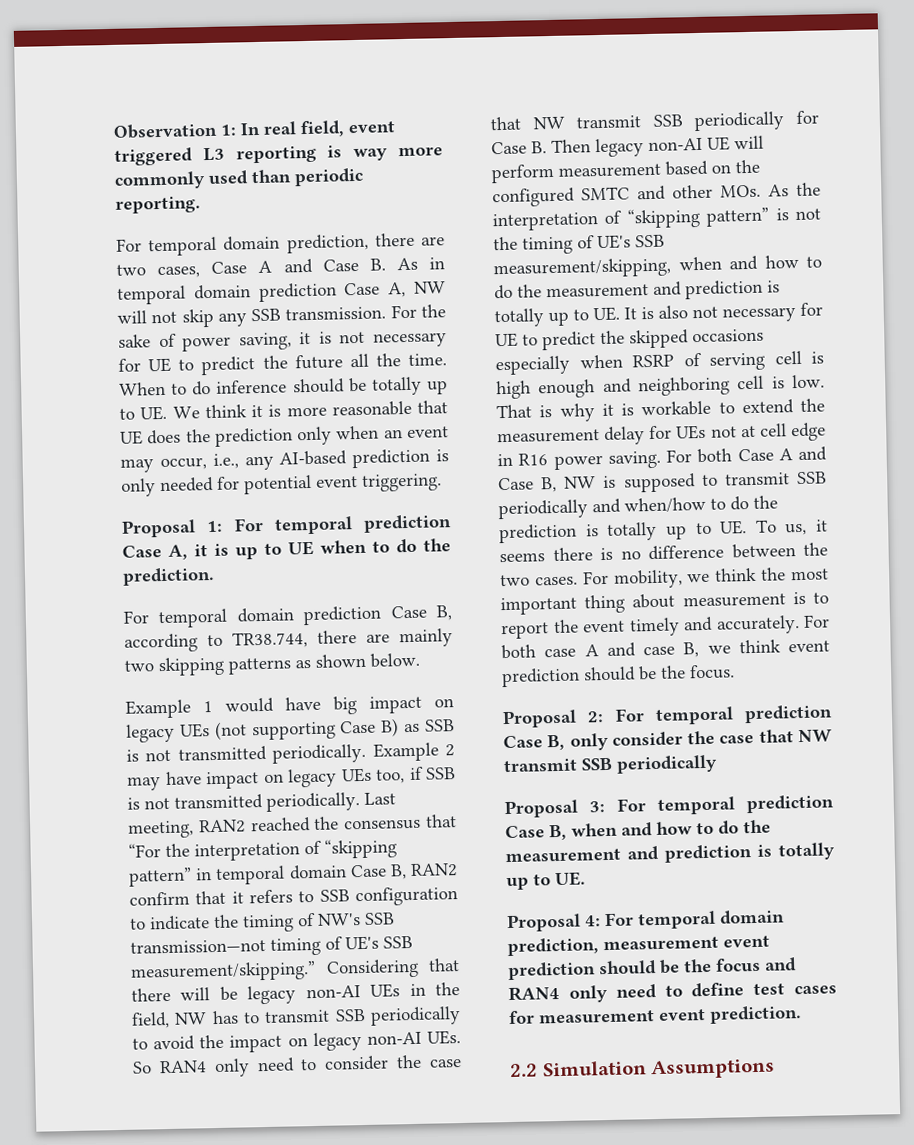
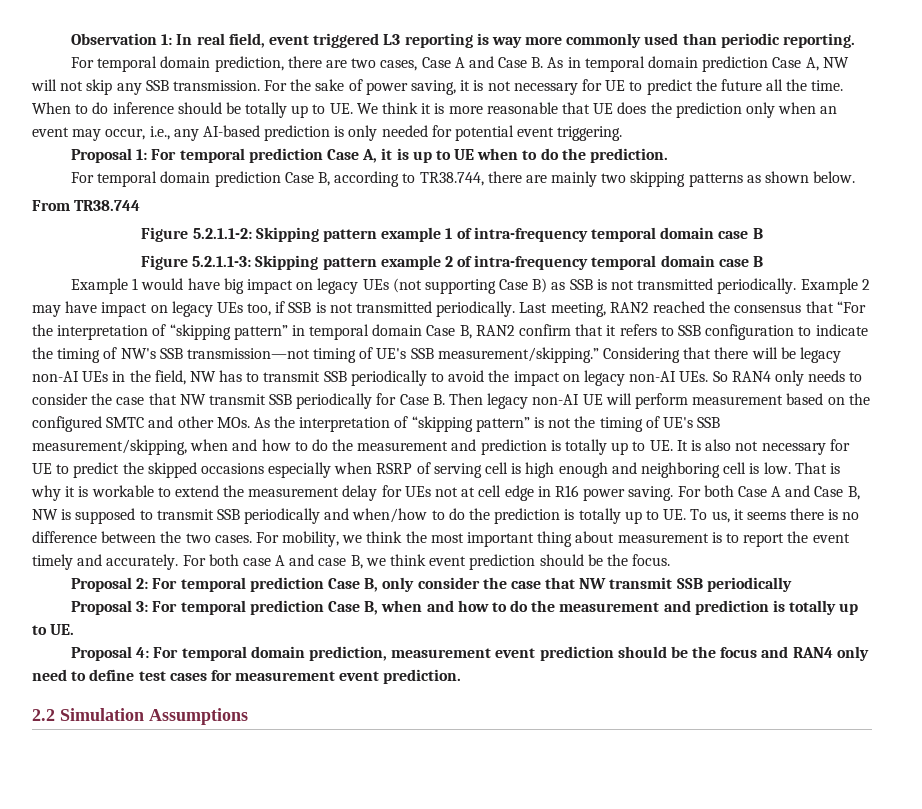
+ From TR38.744
+ Figure 5.2.1.1-2: Skipping pattern example 1 of intra-frequency temporal domain case B
+ Figure 5.2.1.1-3: Skipping pattern example 2 of intra-frequency temporal domain case B
- Considering that there will be legacy non-AI UEs in the field, NW has to transmit SSB periodically to avoid the impact on legacy non-AI UEs. So RAN4 only need to consider the case that NW transmit SSB periodically for Case B. Then legacy non-AI UE will perform measurement based on the configured SMTC and other MOs. As the interpretation of “skipping pattern” is not the timing of UE's SSB measurement/skipping, when and how to do the measurement and prediction is totally up to UE. It is also not necessary for UE to predict the skipped occasions especially when RSRP of serving cell is high enough and neighboring cell is low.
+ Considering that there will be legacy non-AI UEs in the field, NW has to transmit SSB periodically to avoid the impact on legacy non-AI UEs. So RAN4 only needs to consider the case that NW transmit SSB periodically for Case B. Then legacy non-AI UE will perform measurement based on the configured SMTC and other MOs. As the interpretation of “skipping pattern” is not the timing of UE's SSB measurement/skipping, when and how to do the measurement and prediction is totally up to UE. It is also not necessary for UE to predict the skipped occasions especially when RSRP of serving cell is high enough and neighboring cell is low.

